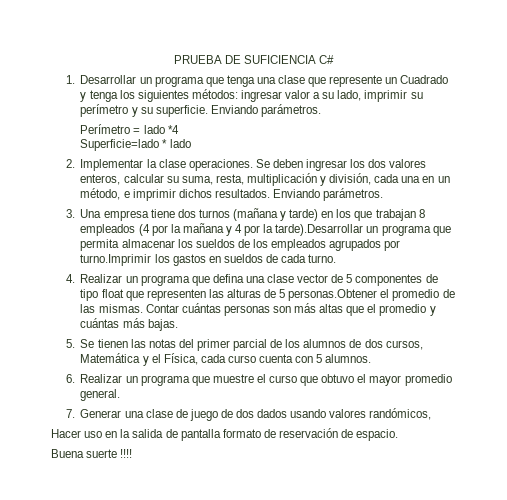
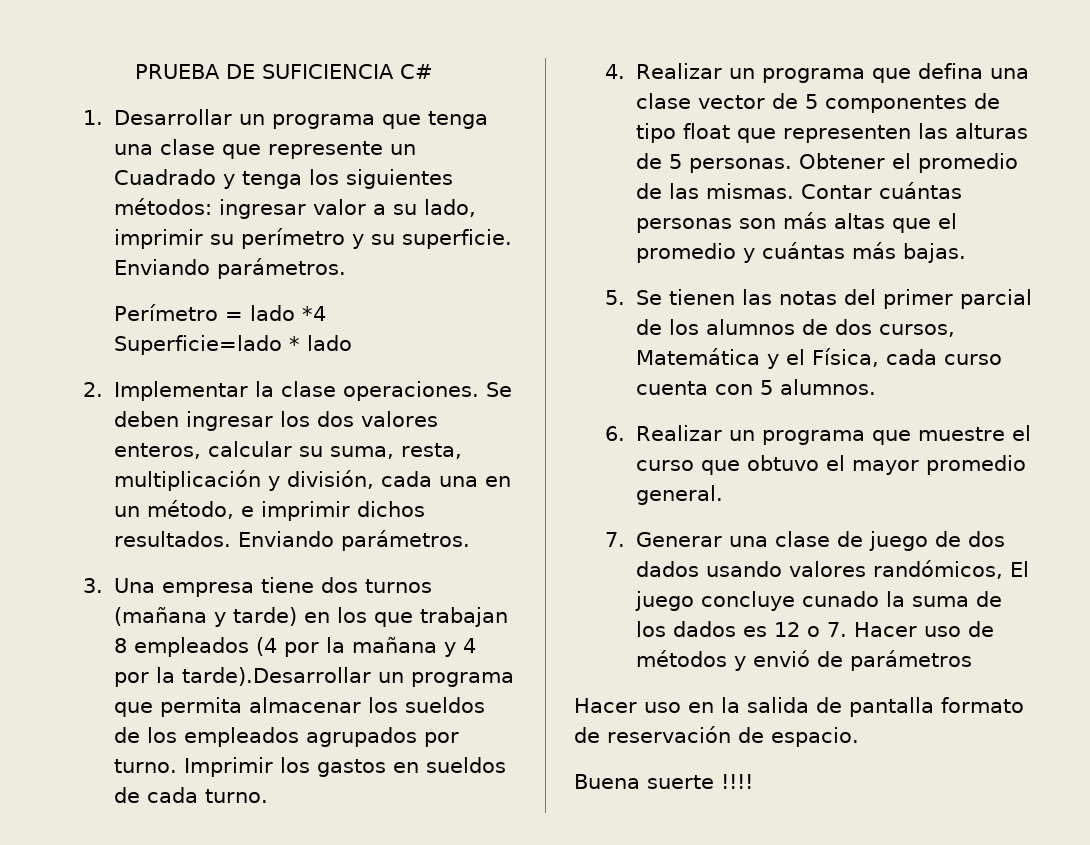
- 3. Una empresa tiene dos turnos (mañana y tarde) en los que trabajan 8 empleados (4 por la mañana y 4 por la tarde).Desarrollar un programa que permita almacenar los sueldos de los empleados agrupados por turno.Imprimir los gastos en sueldos de cada turno.
+ 3. Una empresa tiene dos turnos (mañana y tarde) en los que trabajan 8 empleados (4 por la mañana y 4 por la tarde).Desarrollar un programa que permita almacenar los sueldos de los empleados agrupados por turno. Imprimir los gastos en sueldos de cada turno.
- 4. Realizar un programa que defina una clase vector de 5 componentes de tipo float que representen las alturas de 5 personas.Obtener el promedio de las mismas.
+ 4. Realizar un programa que defina una clase vector de 5 componentes de tipo float que representen las alturas de 5 personas. Obtener el promedio de las mismas.
- 7. Generar una clase de juego de dos dados usando valores randómicos,
+ 7. Generar una clase de juego de dos dados usando valores randómicos, El juego concluye cunado la suma de los dados es 12 o 7. Hacer uso de métodos y envió de parámetros

